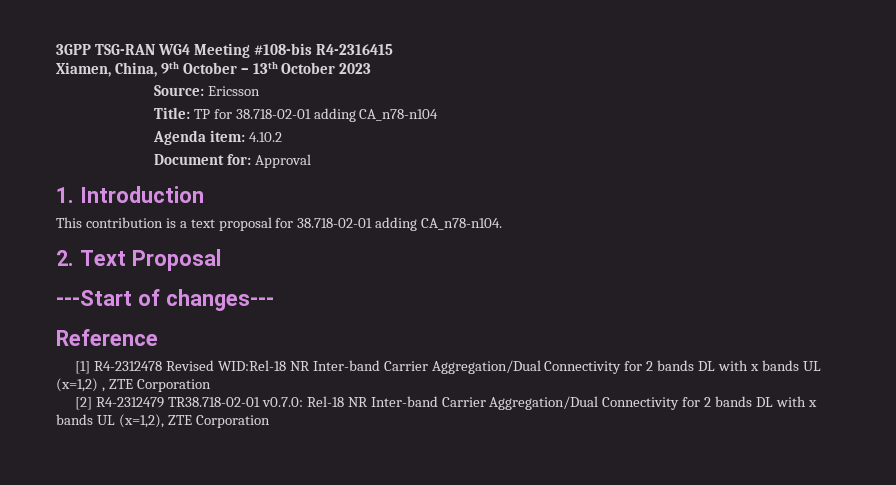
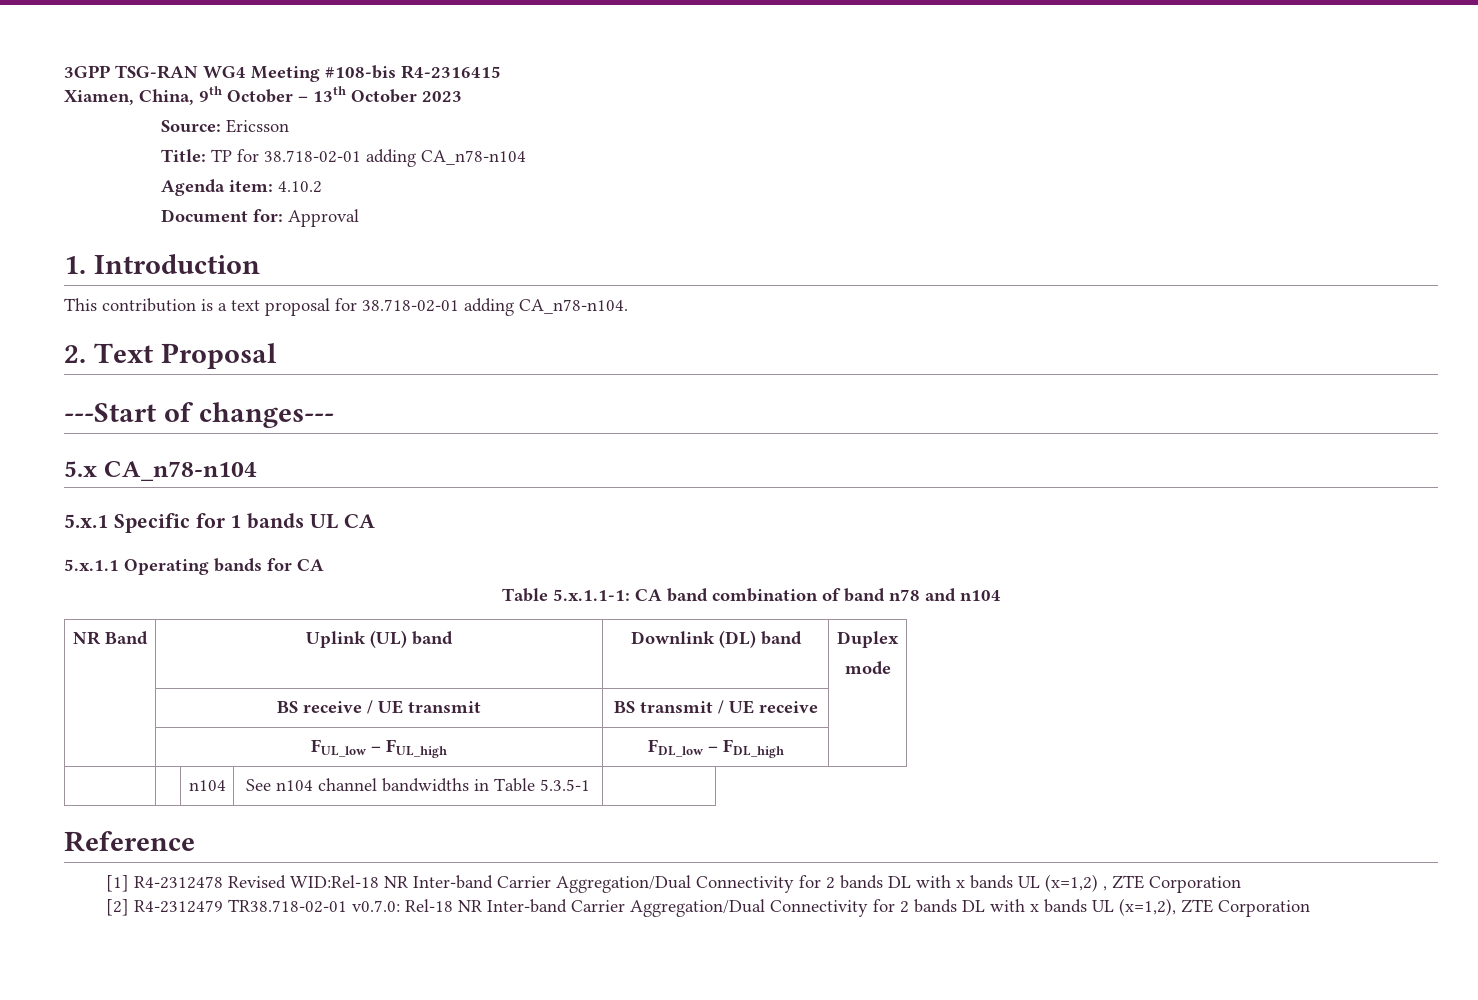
+ 5.x CA_n78-n104
+ 5.x.1 Specific for 1 bands UL CA
+ 5.x.1.1 Operating bands for CA
+ Table 5.x.1.1-1: CA band combination of band n78 and n104
+ NR Band | Uplink (UL) band | Downlink (DL) band | Duplex
+ mode
+ | BS receive / UE transmit | BS transmit / UE receive |
+ | FUL_low – FUL_high | FDL_low – FDL_high |
+ | | n104 | See n104 channel bandwidths in Table 5.3.5-1 |

